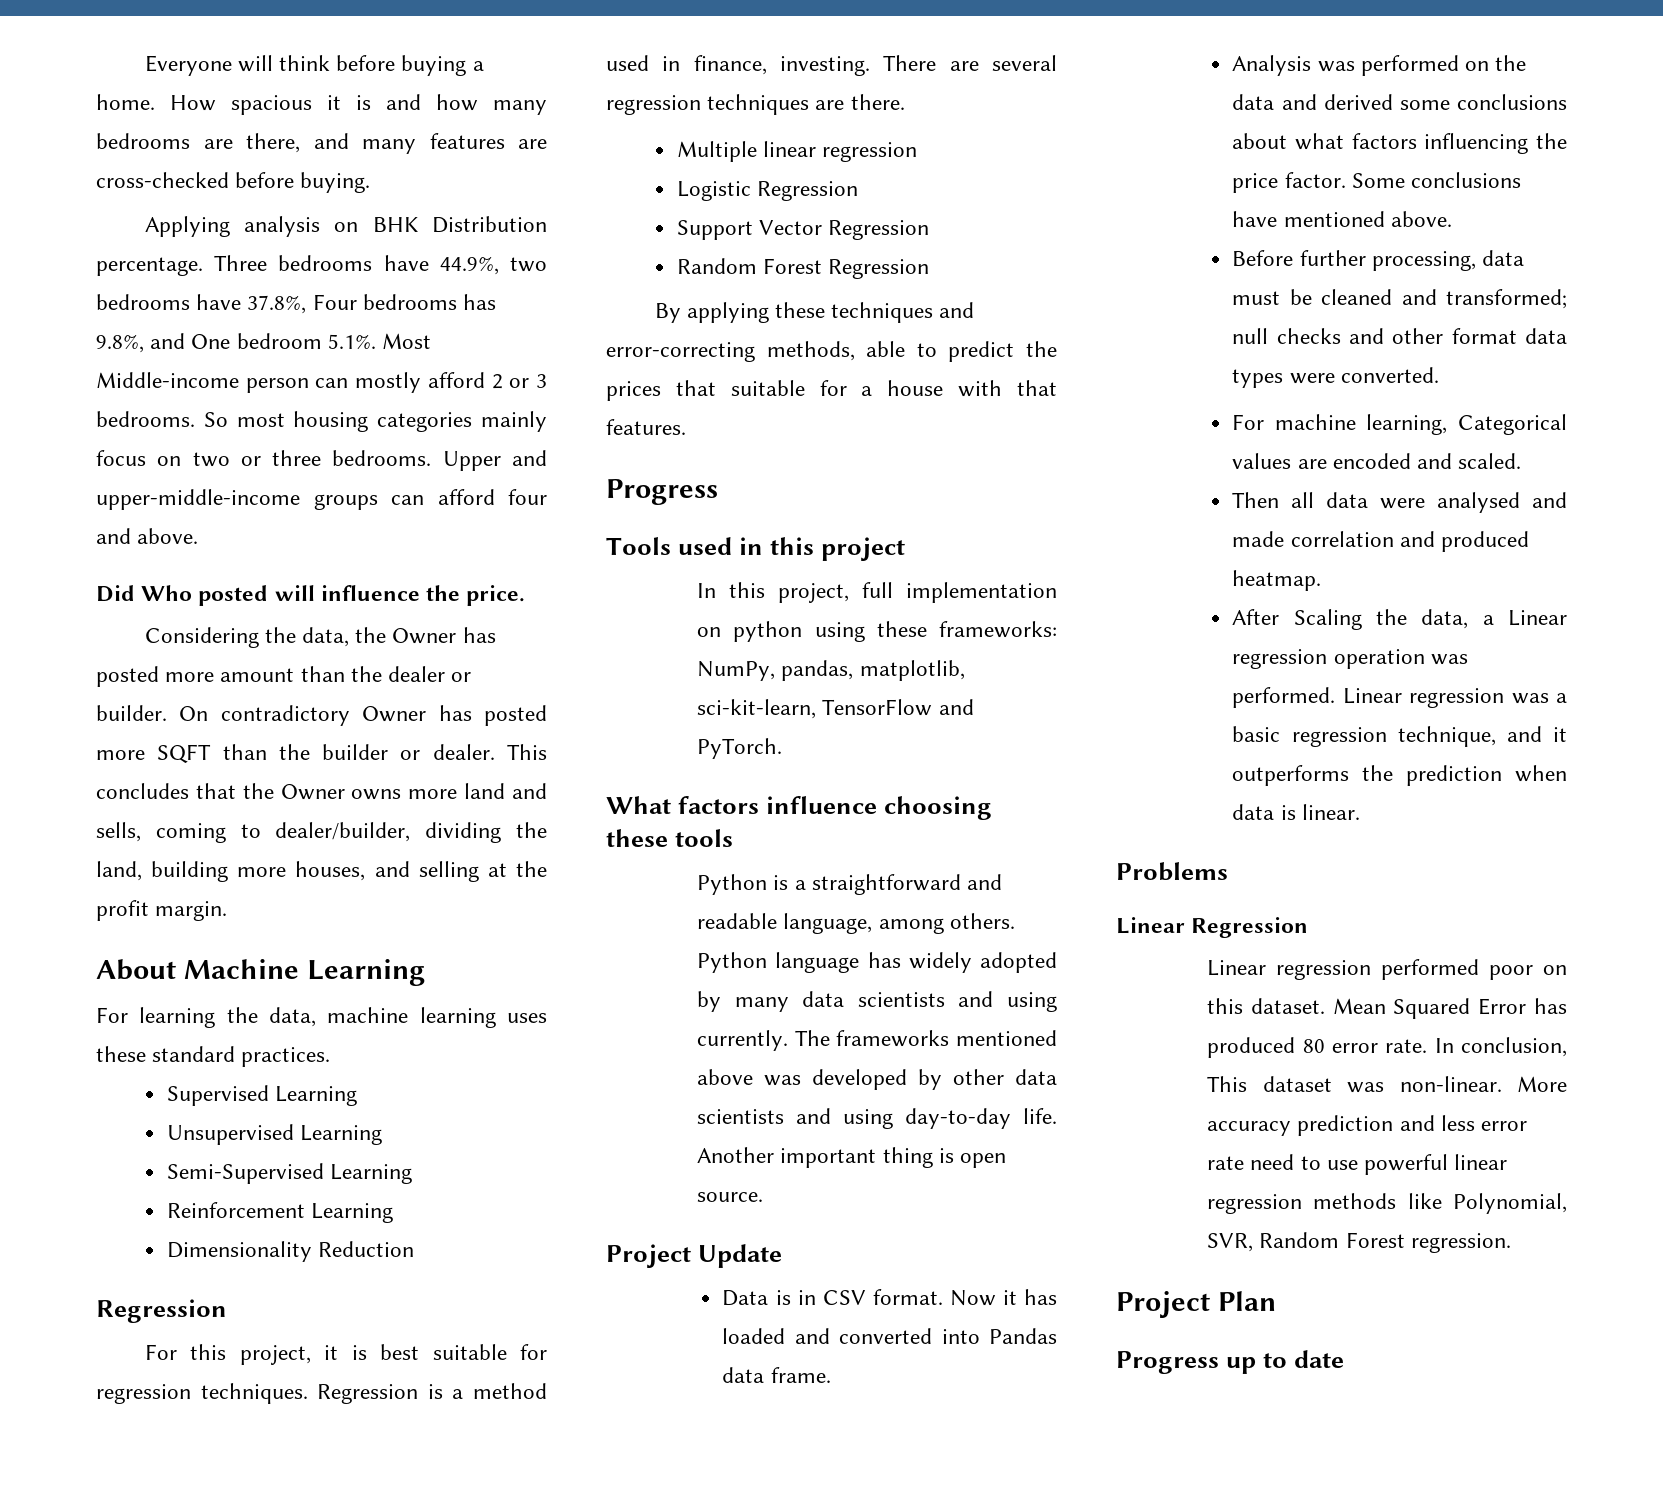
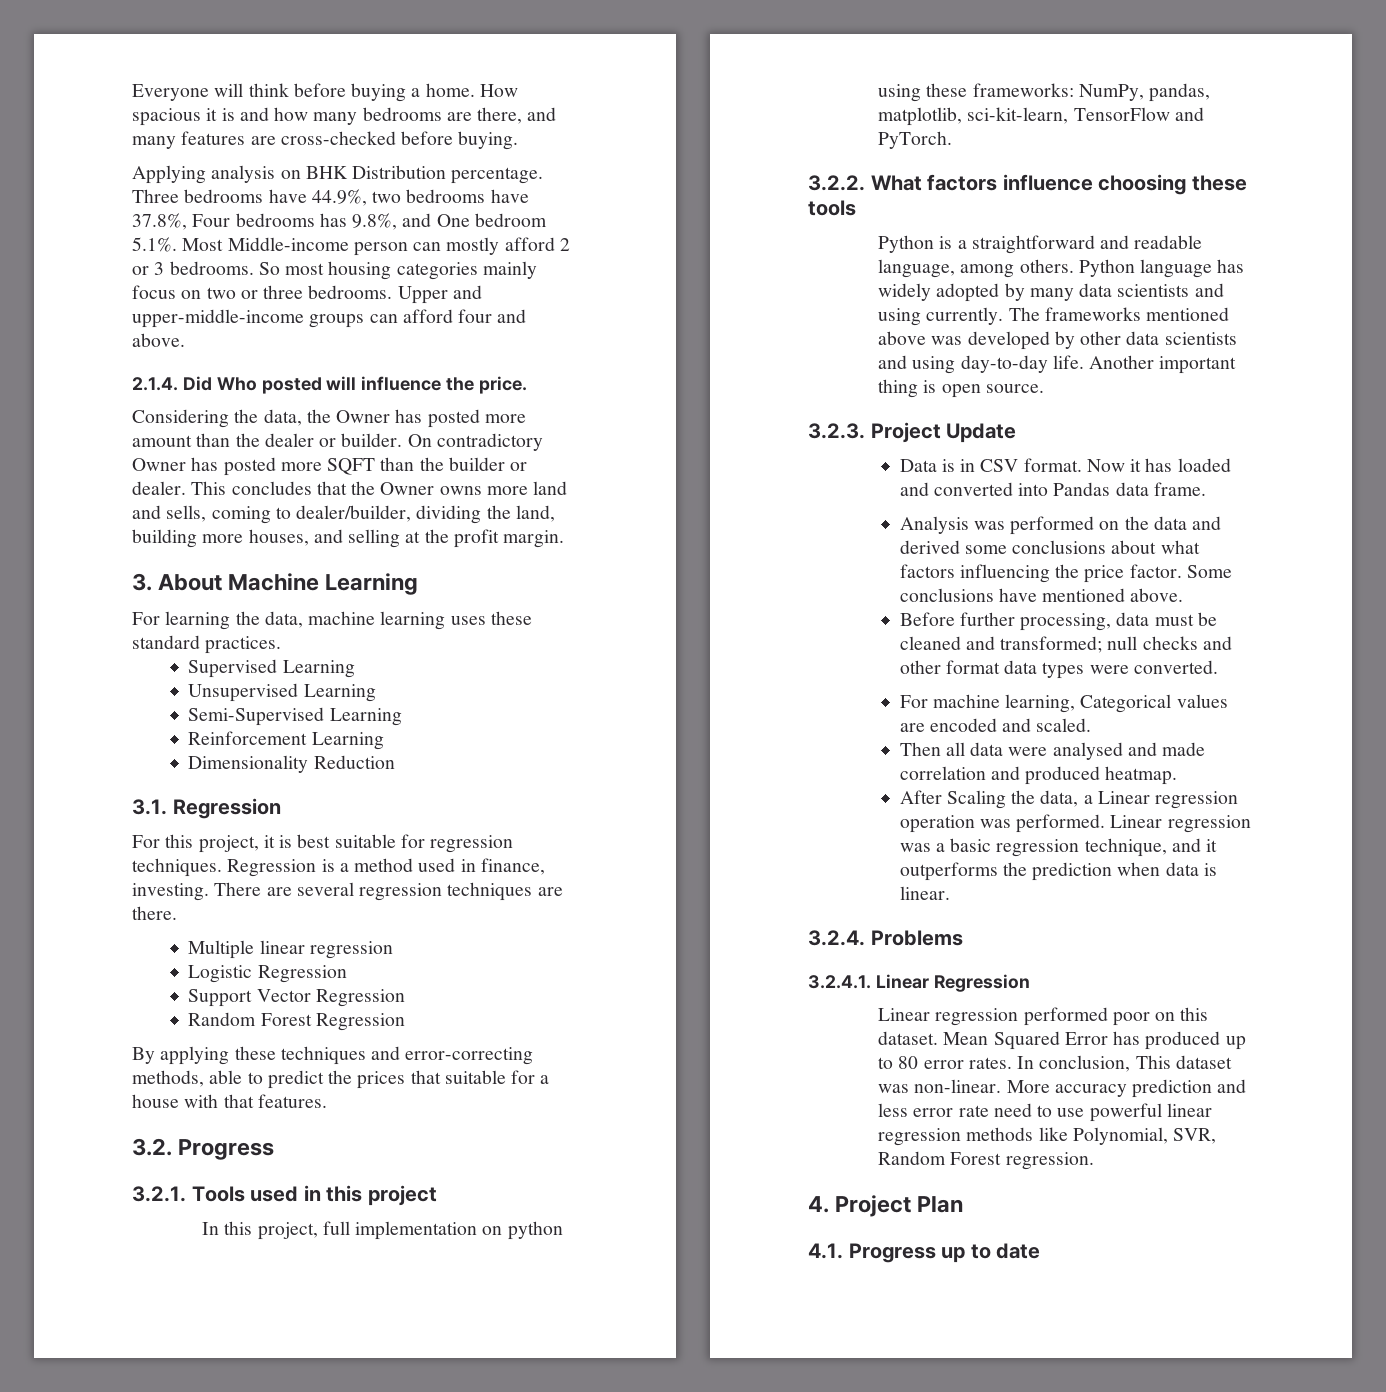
- Did Who posted will influence the price.
+ 2.1.4. Did Who posted will influence the price.
- About Machine Learning
+ 3. About Machine Learning
  Dimensionality Reduction
- Regression
+ 3.1. Regression
  By applying these techniques and error-correcting methods, able to predict the prices that suitable for a house with that features.
- Progress
+ 3.2. Progress
- Tools used in this project
+ 3.2.1. Tools used in this project
- What factors influence choosing these tools
+ 3.2.2. What factors influence choosing these tools
- Project Update
+ 3.2.3. Project Update
- Problems
+ 3.2.4. Problems
- Linear Regression
+ 3.2.4.1. Linear Regression
- Mean Squared Error has produced 80 error rate.
+ Mean Squared Error has produced up to 80 error rates.
- Project Plan
+ 4. Project Plan
- Progress up to date
+ 4.1. Progress up to date

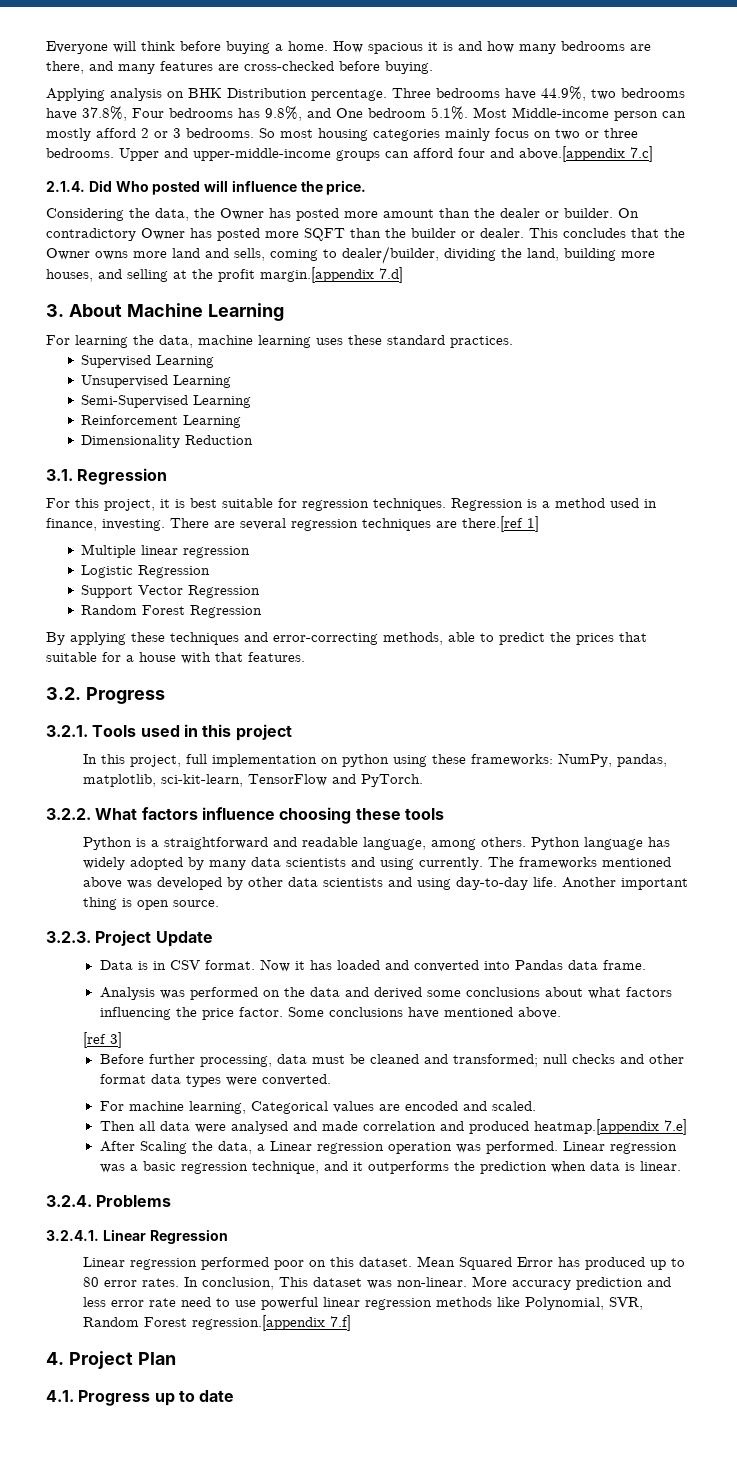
- Upper and upper-middle-income groups can afford four and above.
+ Upper and upper-middle-income groups can afford four and above.[appendix 7.c]
- This concludes that the Owner owns more land and sells, coming to dealer/builder, dividing the land, building more houses, and selling at the profit margin.
+ This concludes that the Owner owns more land and sells, coming to dealer/builder, dividing the land, building more houses, and selling at the profit margin.[appendix 7.d]
- There are several regression techniques are there.
+ There are several regression techniques are there.[ref 1]
+ [ref 3]
- Then all data were analysed and made correlation and produced heatmap.
+ Then all data were analysed and made correlation and produced heatmap.[appendix 7.e]
- More accuracy prediction and less error rate need to use powerful linear regression methods like Polynomial, SVR, Random Forest regression.
+ More accuracy prediction and less error rate need to use powerful linear regression methods like Polynomial, SVR, Random Forest regression.[appendix 7.f]

